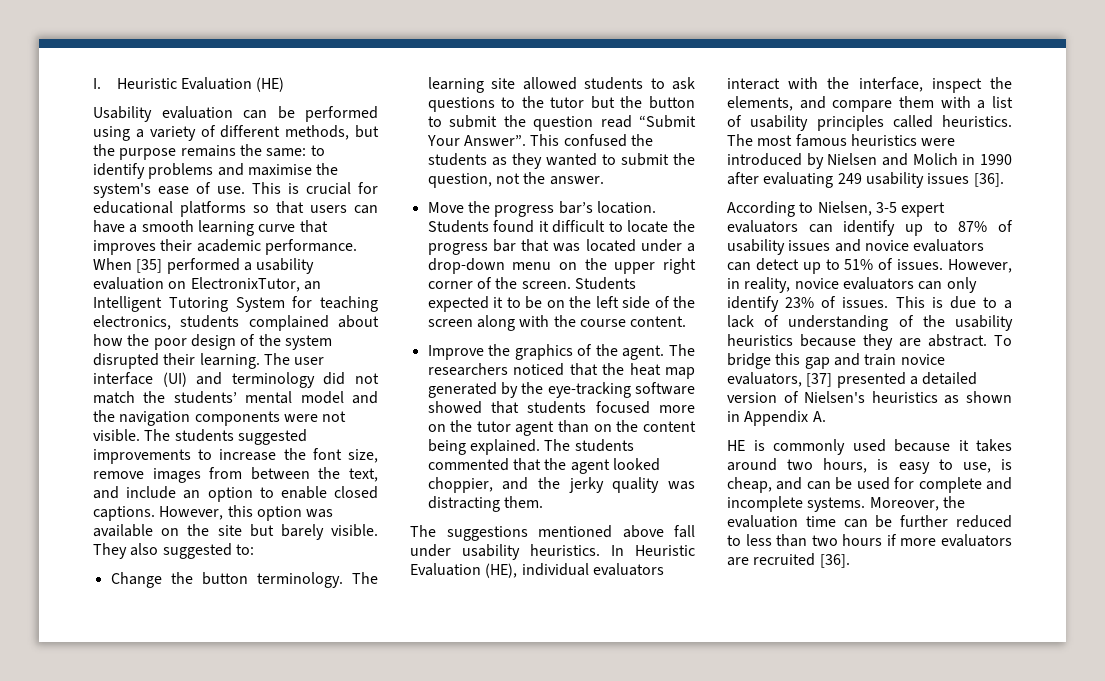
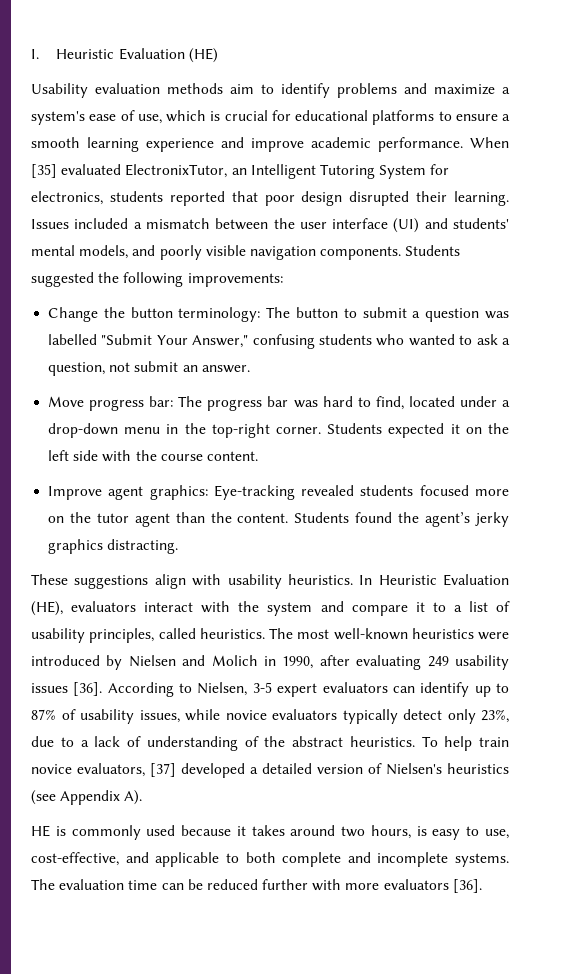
- Usability evaluation can be performed using a variety of different methods, but the purpose remains the same: to identify problems and maximise the system's ease of use. This is crucial for educational platforms so that users can have a smooth learning curve that improves their academic performance. When [35] performed a usability evaluation on ElectronixTutor, an Intelligent Tutoring System for teaching electronics, students complained about how the poor design of the system disrupted their learning. The user interface (UI) and terminology did not match the students’ mental model and the navigation components were not visible. The students suggested improvements to increase the font size, remove images from between the text, and include an option to enable closed captions. However, this option was available on the site but barely visible. They also suggested to:
- Change the button terminology. The learning site allowed students to ask questions to the tutor but the button to submit the question read “Submit Your Answer”. This confused the students as they wanted to submit the question, not the answer.
- Move the progress bar’s location. Students found it difficult to locate the progress bar that was located under a drop-down menu on the upper right corner of the screen.
+ Usability evaluation methods aim to identify problems and maximize a system's ease of use, which is crucial for educational platforms to ensure a smooth learning experience and improve academic performance. When [35] evaluated ElectronixTutor, an Intelligent Tutoring System for electronics, students reported that poor design disrupted their learning. Issues included a mismatch between the user interface (UI) and students' mental models, and poorly visible navigation components. Students suggested the following improvements:
+ Change the button terminology: The button to submit a question was labelled "Submit Your Answer," confusing students who wanted to ask a question, not submit an answer.
+ Move progress bar: The progress bar was hard to find, located under a drop-down menu in the top-right corner.
- Students expected it to be on the left side of the screen along with the course content.
+ Students expected it on the left side with the course content.
- Improve the graphics of the agent. The researchers noticed that the heat map generated by the eye-tracking software showed that students focused more on the tutor agent than on the content being explained. The students commented that the agent looked choppier, and the jerky quality was distracting them.
- The suggestions mentioned above fall under usability heuristics.
+ Improve agent graphics: Eye-tracking revealed students focused more on the tutor agent than the content. Students found the agent’s jerky graphics distracting.
+ These suggestions align with usability heuristics.
- In Heuristic Evaluation (HE), individual evaluators interact with the interface, inspect the elements, and compare them with a list of usability principles called heuristics.
+ In Heuristic Evaluation (HE), evaluators interact with the system and compare it to a list of usability principles, called heuristics.
- The most famous heuristics were introduced by Nielsen and Molich in 1990 after evaluating 249 usability issues [36].
- According to Nielsen, 3-5 expert evaluators can identify up to 87% of usability issues and novice evaluators can detect up to 51% of issues. However, in reality, novice evaluators can only identify 23% of issues. This is due to a lack of understanding of the usability heuristics because they are abstract. To bridge this gap and train novice evaluators, [37] presented a detailed version of Nielsen's heuristics as shown in Appendix A.
+ The most well-known heuristics were introduced by Nielsen and Molich in 1990, after evaluating 249 usability issues [36]. According to Nielsen, 3-5 expert evaluators can identify up to 87% of usability issues, while novice evaluators typically detect only 23%, due to a lack of understanding of the abstract heuristics. To help train novice evaluators, [37] developed a detailed version of Nielsen's heuristics (see Appendix A).
- HE is commonly used because it takes around two hours, is easy to use, is cheap, and can be used for complete and incomplete systems.
+ HE is commonly used because it takes around two hours, is easy to use, cost-effective, and applicable to both complete and incomplete systems.
- Moreover, the evaluation time can be further reduced to less than two hours if more evaluators are recruited [36].
+ The evaluation time can be reduced further with more evaluators [36].

